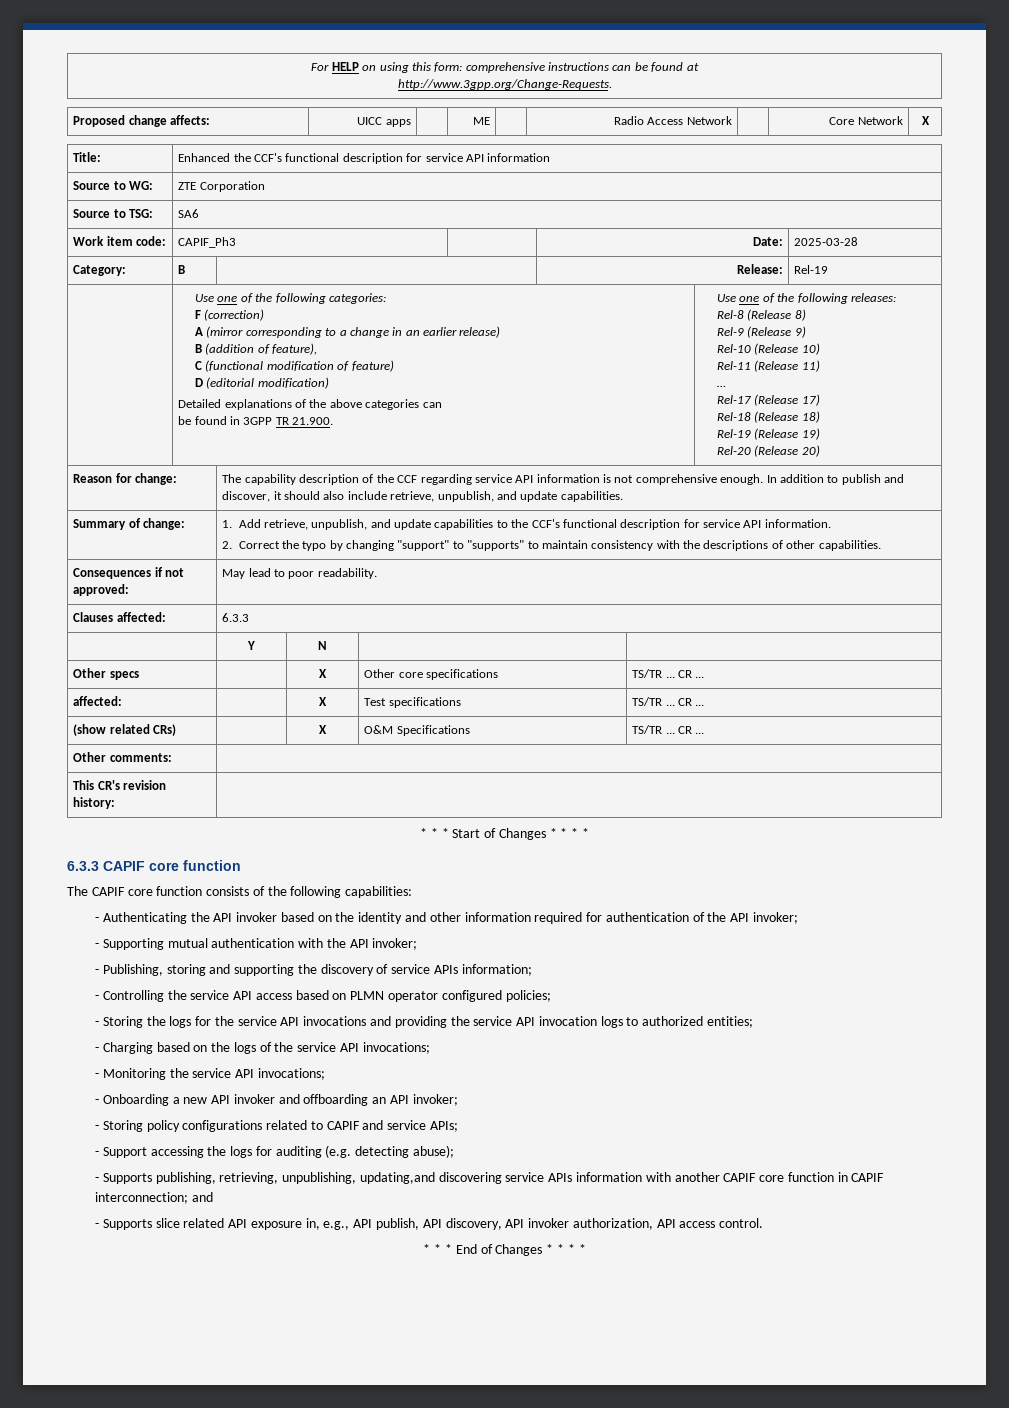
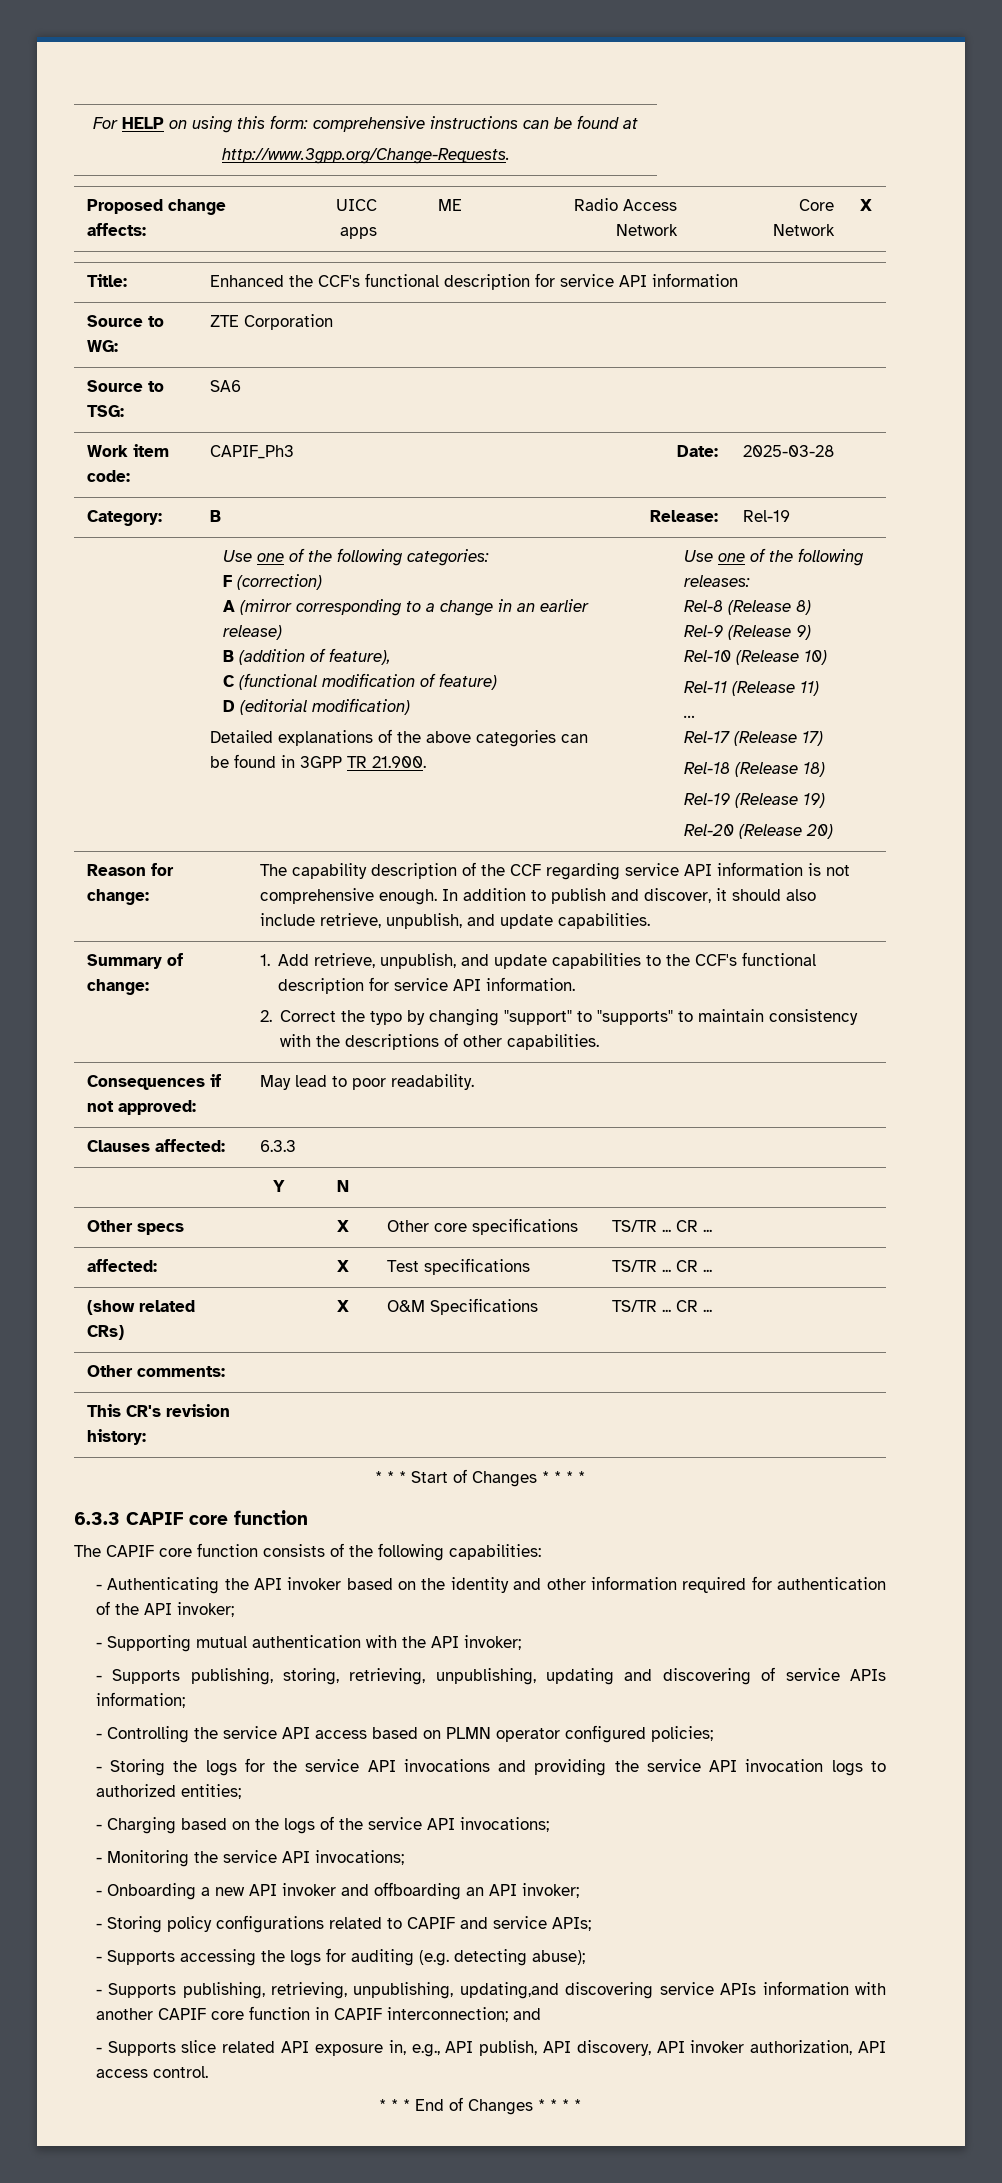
- - Publishing, storing and supporting the discovery of service APIs information;
+ - Supports publishing, storing, retrieving, unpublishing, updating and discovering of service APIs information;
- - Support accessing the logs for auditing (e.g. detecting abuse);
+ - Supports accessing the logs for auditing (e.g. detecting abuse);

